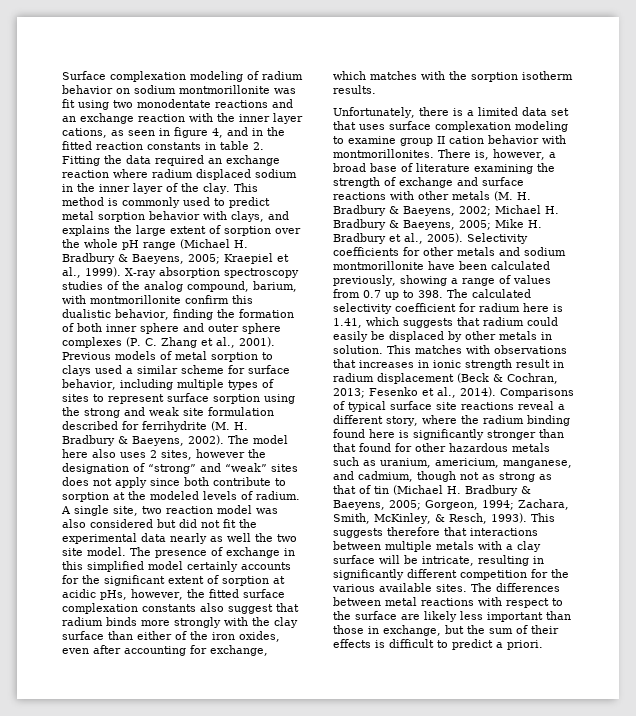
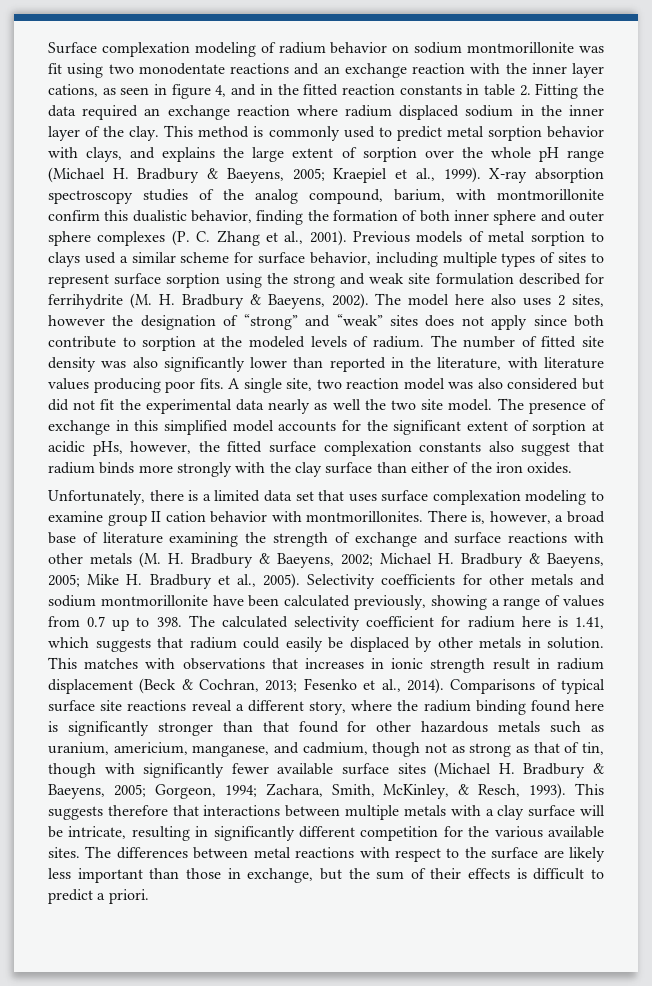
+ The number of fitted site density was also significantly lower than reported in the literature, with literature values producing poor fits.
- The presence of exchange in this simplified model certainly accounts for the significant extent of sorption at acidic pHs, however, the fitted surface complexation constants also suggest that radium binds more strongly with the clay surface than either of the iron oxides, even after accounting for exchange, which matches with the sorption isotherm results.
+ The presence of exchange in this simplified model accounts for the significant extent of sorption at acidic pHs, however, the fitted surface complexation constants also suggest that radium binds more strongly with the clay surface than either of the iron oxides.
- Comparisons of typical surface site reactions reveal a different story, where the radium binding found here is significantly stronger than that found for other hazardous metals such as uranium, americium, manganese, and cadmium, though not as strong as that of tin (Michael H. Bradbury & Baeyens, 2005; Gorgeon, 1994; Zachara, Smith, McKinley, & Resch, 1993).
+ Comparisons of typical surface site reactions reveal a different story, where the radium binding found here is significantly stronger than that found for other hazardous metals such as uranium, americium, manganese, and cadmium, though not as strong as that of tin, though with significantly fewer available surface sites (Michael H. Bradbury & Baeyens, 2005; Gorgeon, 1994; Zachara, Smith, McKinley, & Resch, 1993).

